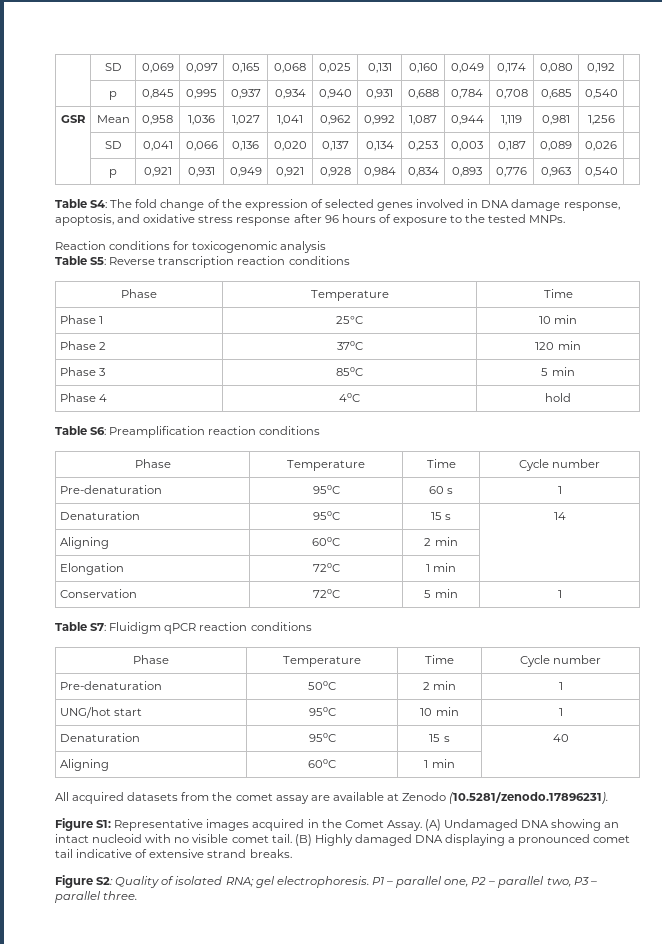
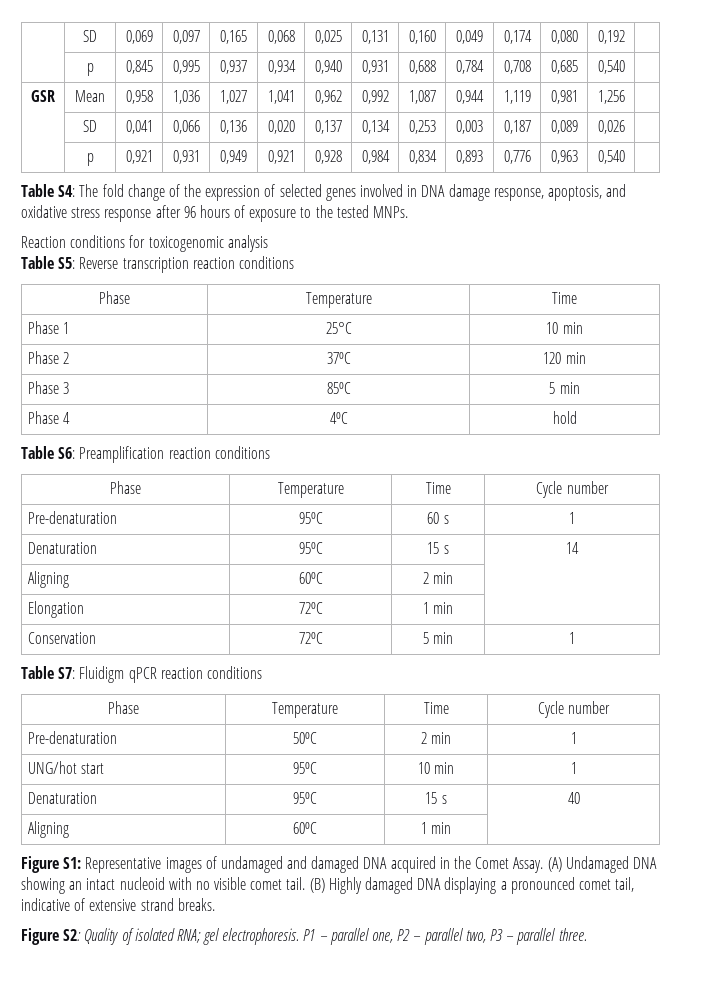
- All acquired datasets from the comet assay are available at Zenodo (10.5281/zenodo.17896231).
- Figure S1: Representative images acquired in the Comet Assay.
+ Figure S1: Representative images of undamaged and damaged DNA acquired in the Comet Assay.
- (B) Highly damaged DNA displaying a pronounced comet tail indicative of extensive strand breaks.
+ (B) Highly damaged DNA displaying a pronounced comet tail, indicative of extensive strand breaks.

